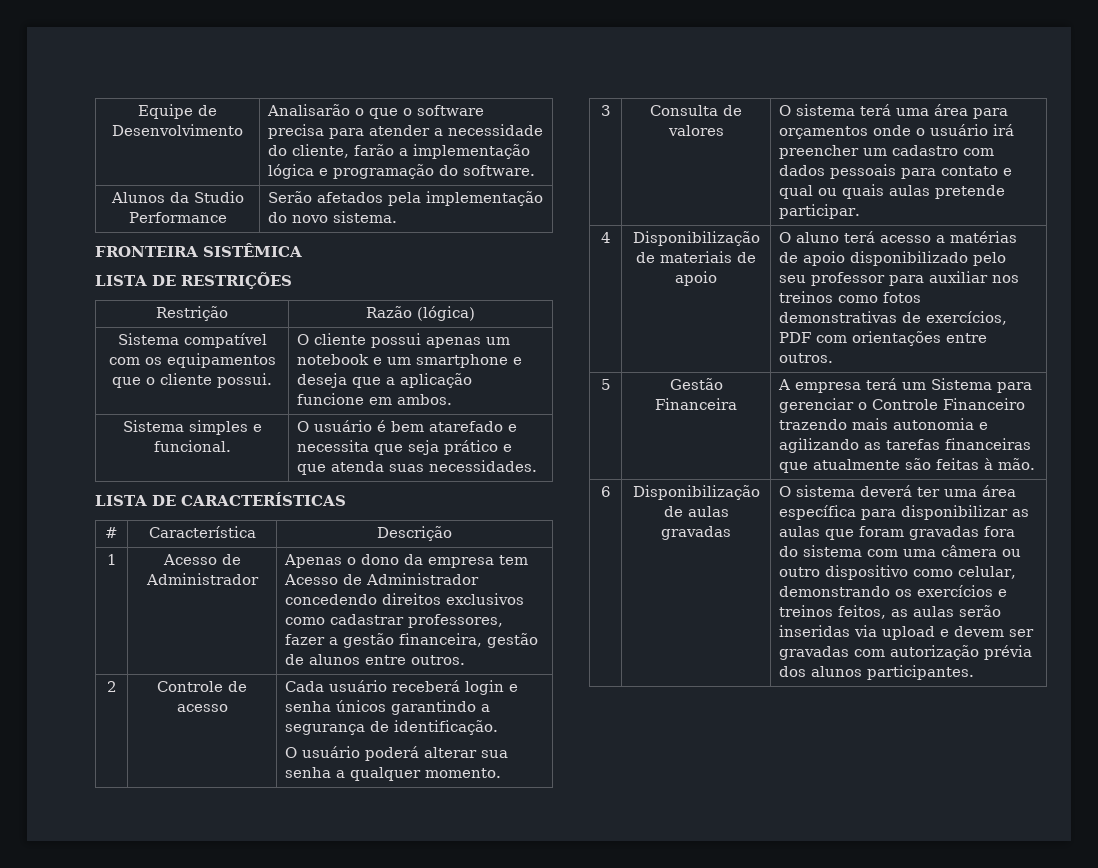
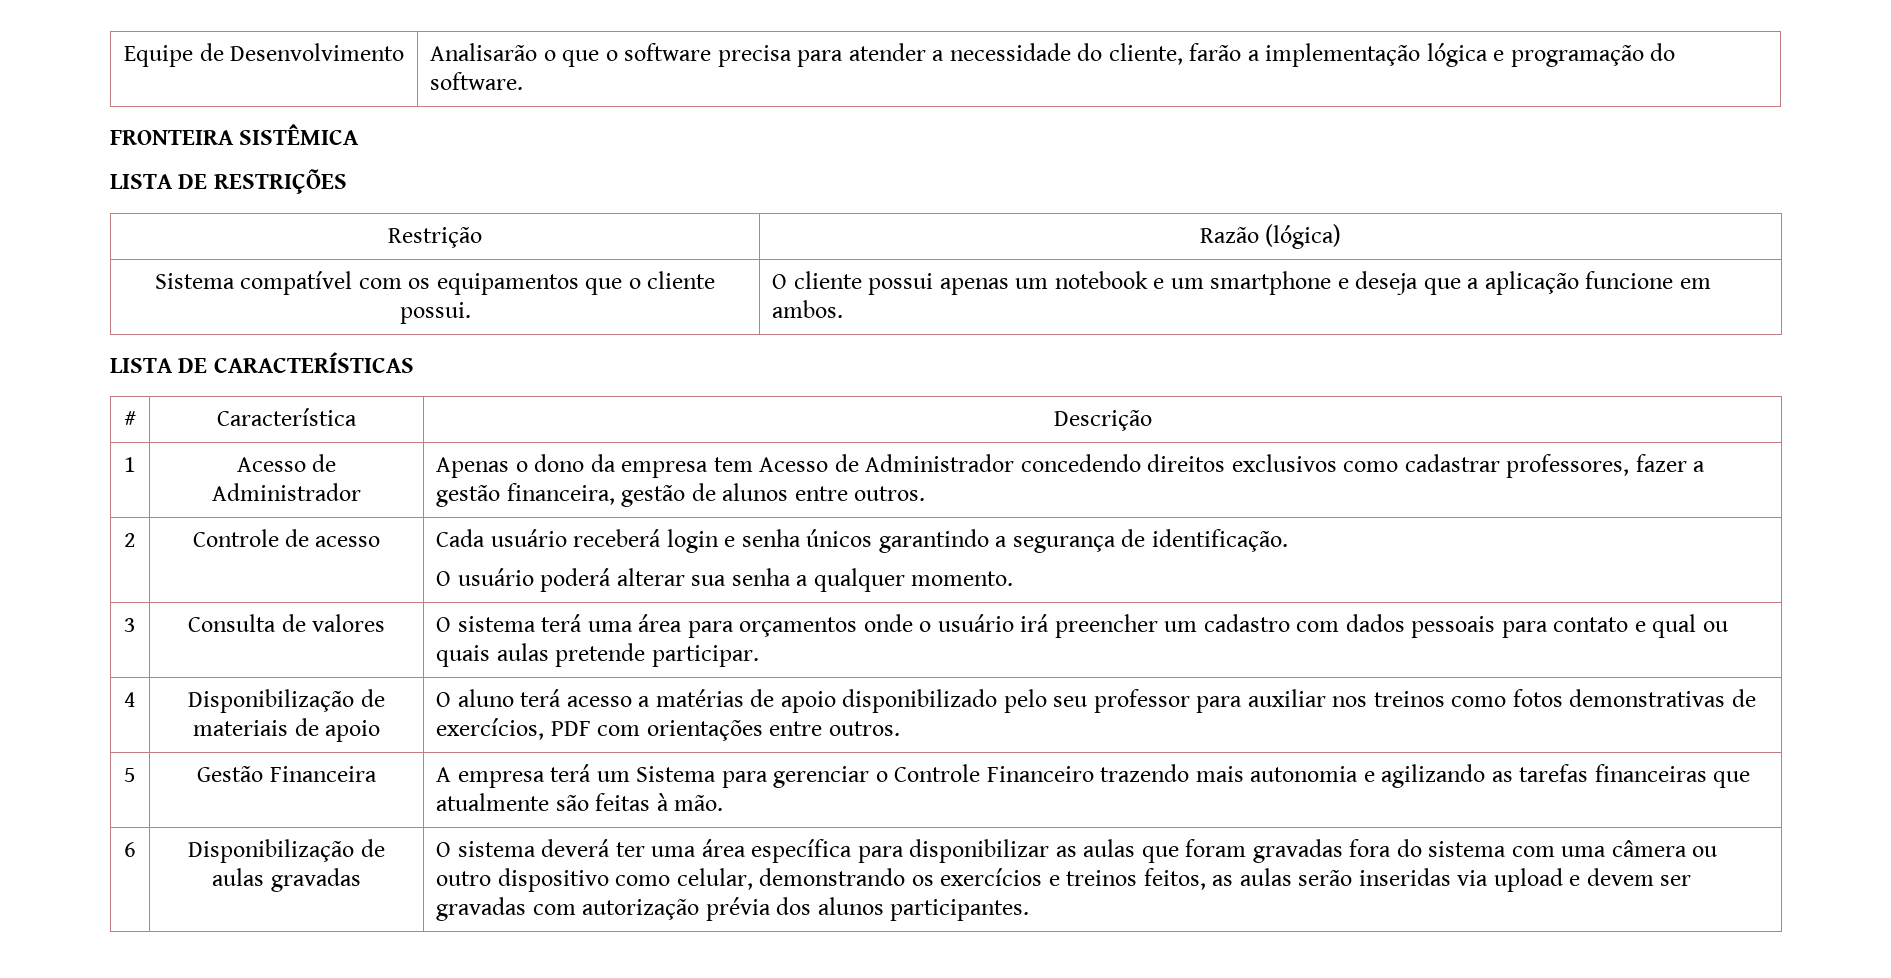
- Alunos da Studio Performance | Serão afetados pela implementação do novo sistema.
- Sistema simples e funcional. | O usuário é bem atarefado e necessita que seja prático e que atenda suas necessidades.

